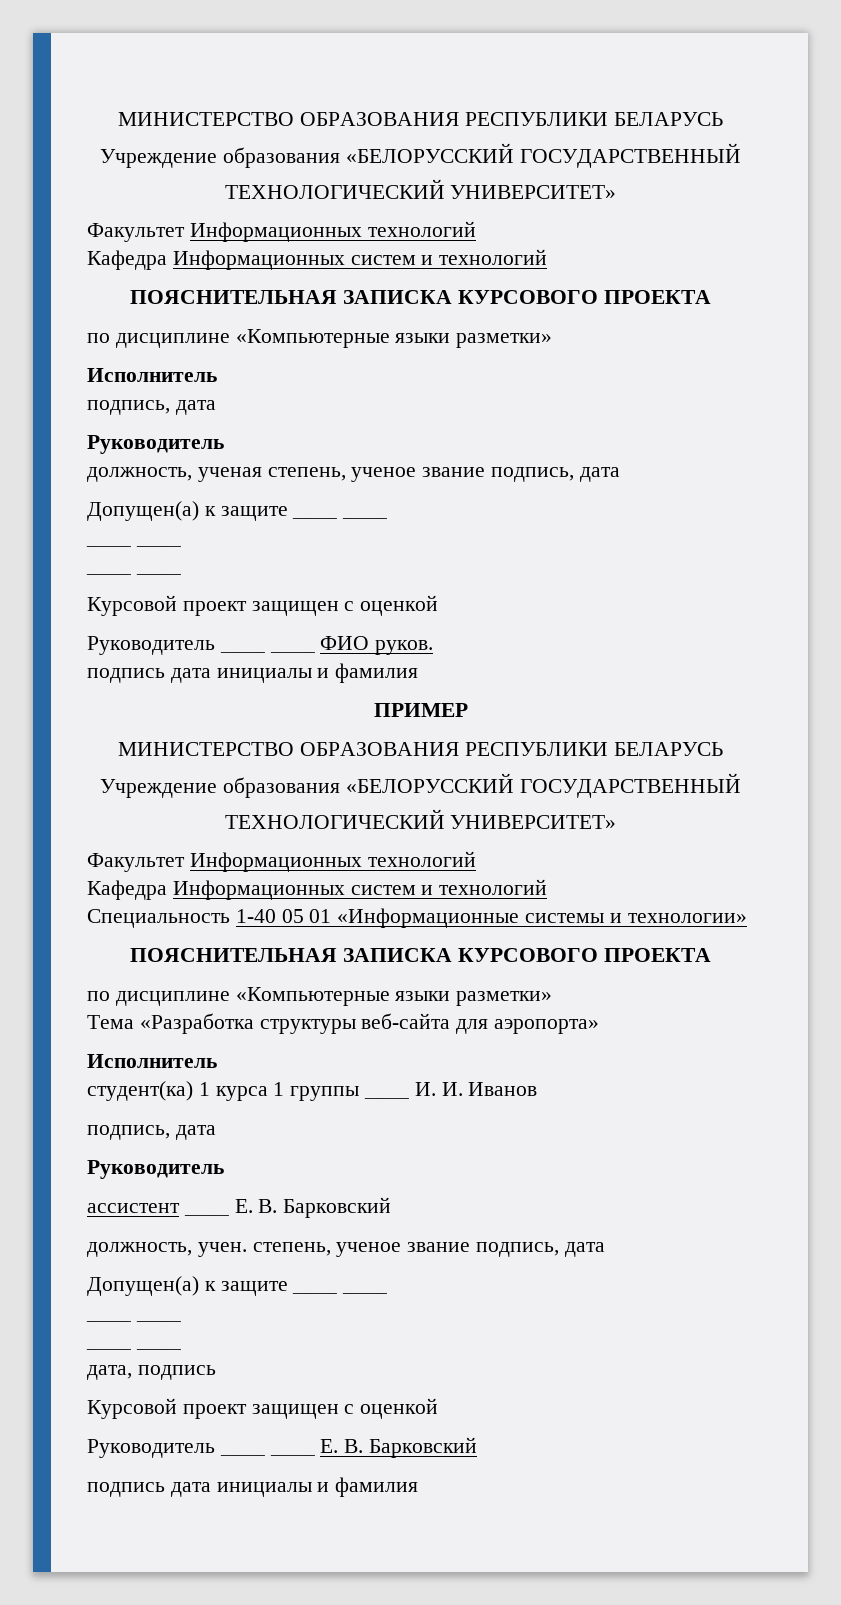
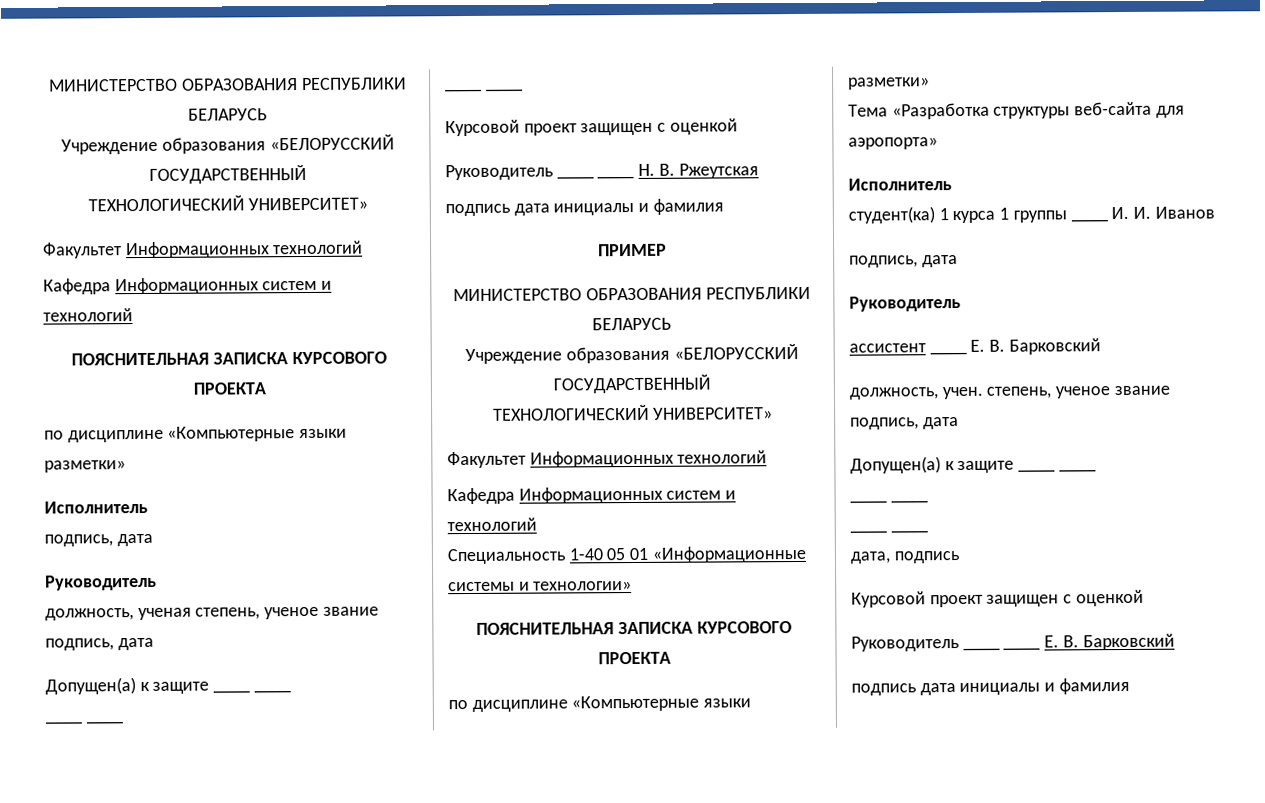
- Руководитель ____ ____ ФИО руков.
+ Руководитель ____ ____ Н. В. Ржеутская

